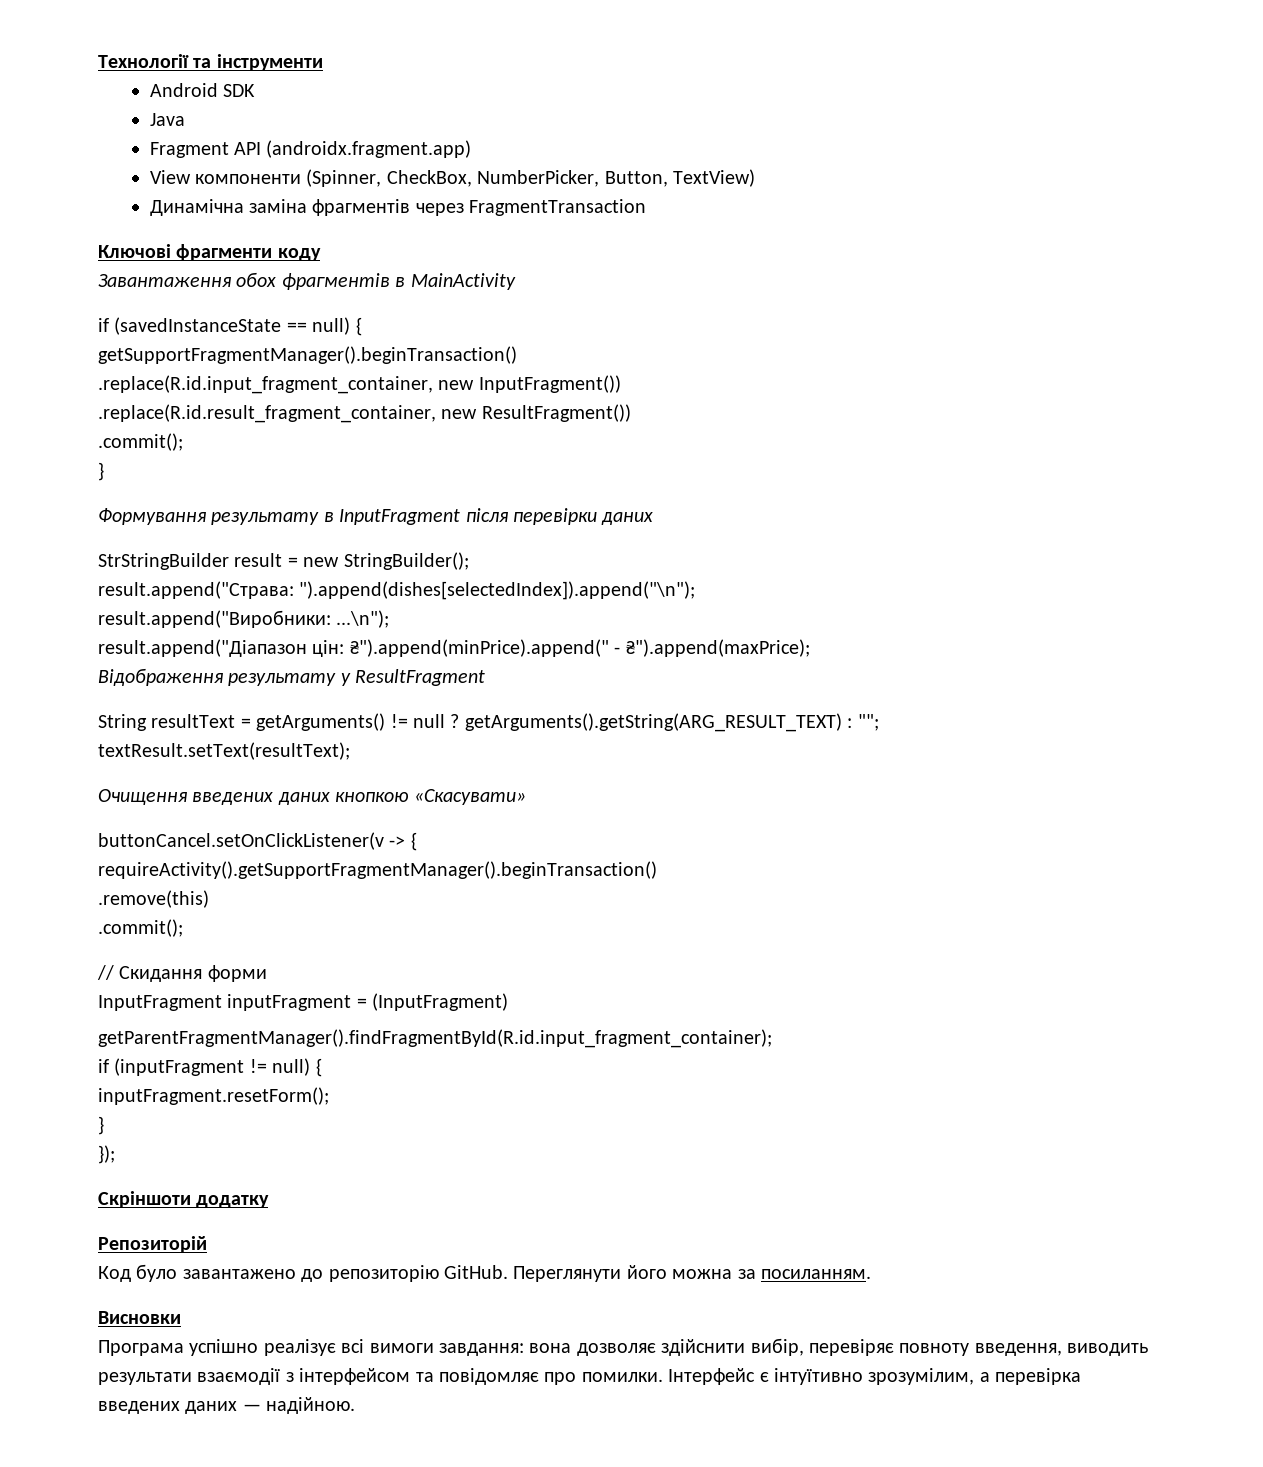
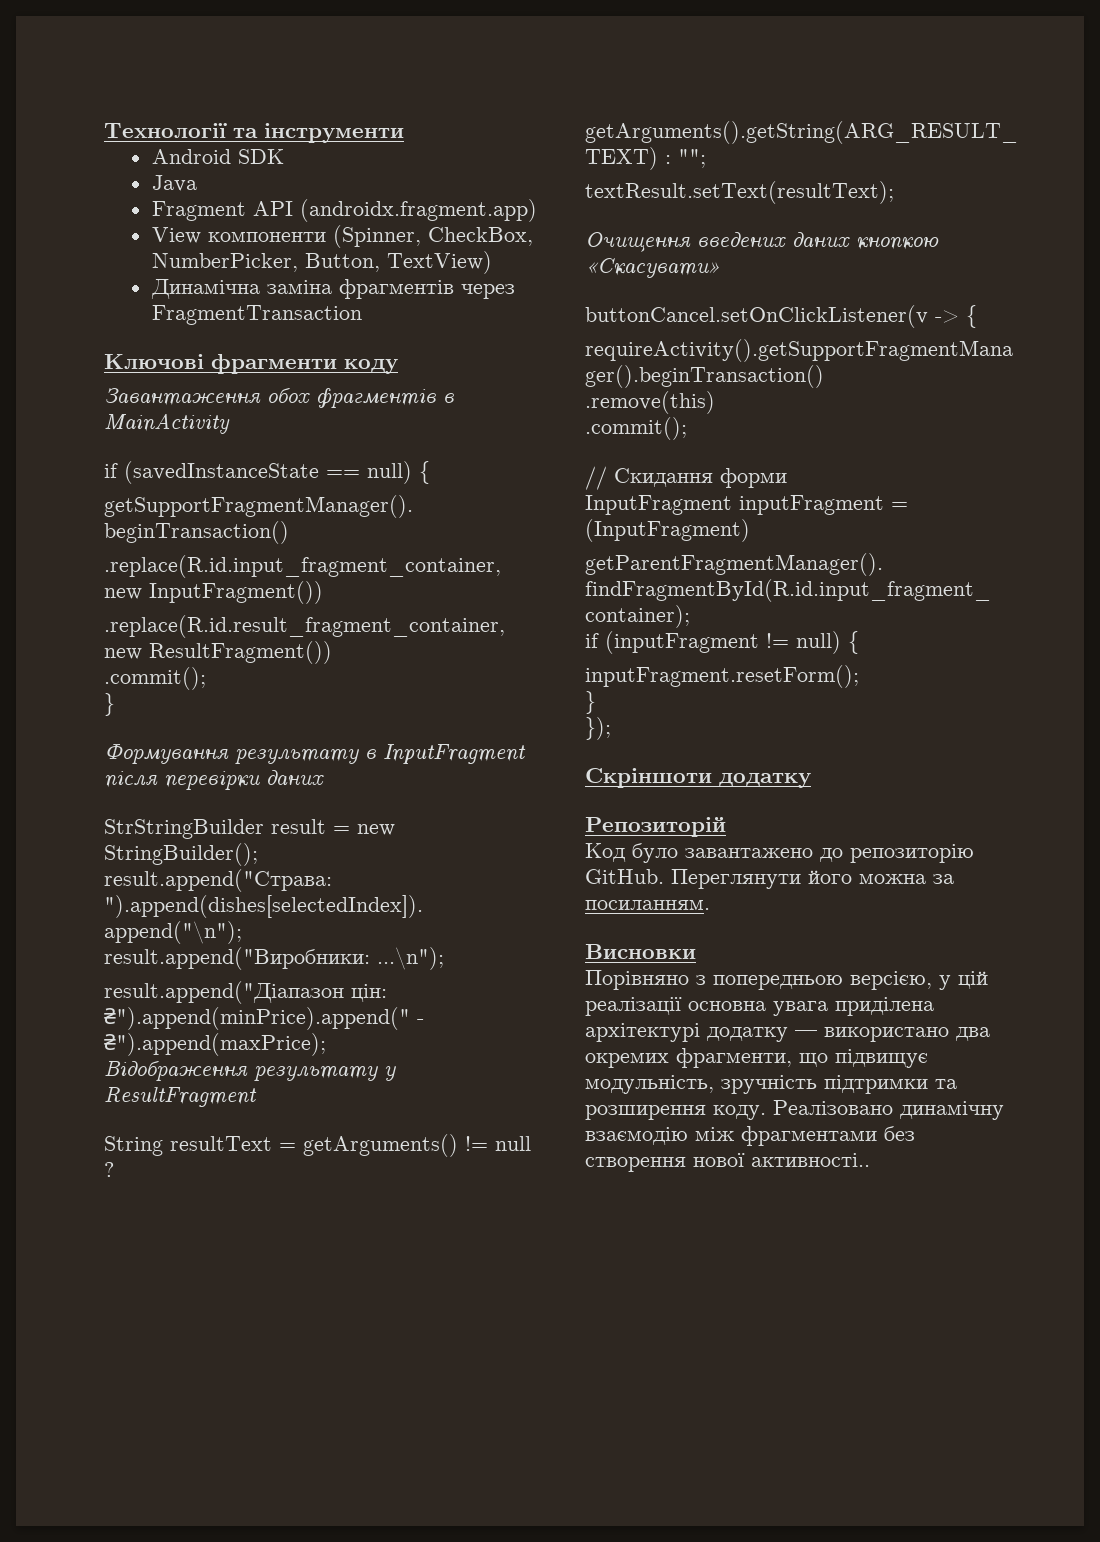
- Програма успішно реалізує всі вимоги завдання: вона дозволяє здійснити вибір, перевіряє повноту введення, виводить результати взаємодії з інтерфейсом та повідомляє про помилки. Інтерфейс є інтуїтивно зрозумілим, а перевірка введених даних — надійною.
+ Порівняно з попередньою версією, у цій реалізації основна увага приділена архітектурі додатку — використано два окремих фрагменти, що підвищує модульність, зручність підтримки та розширення коду. Реалізовано динамічну взаємодію між фрагментами без створення нової активності..

